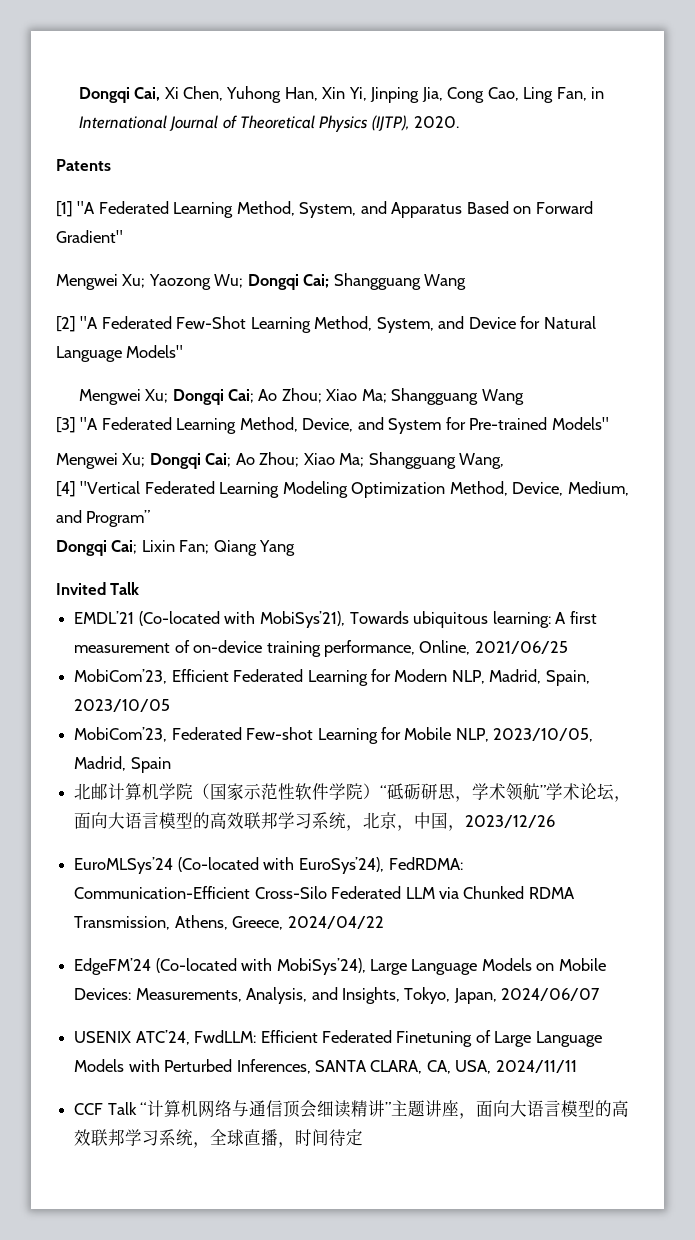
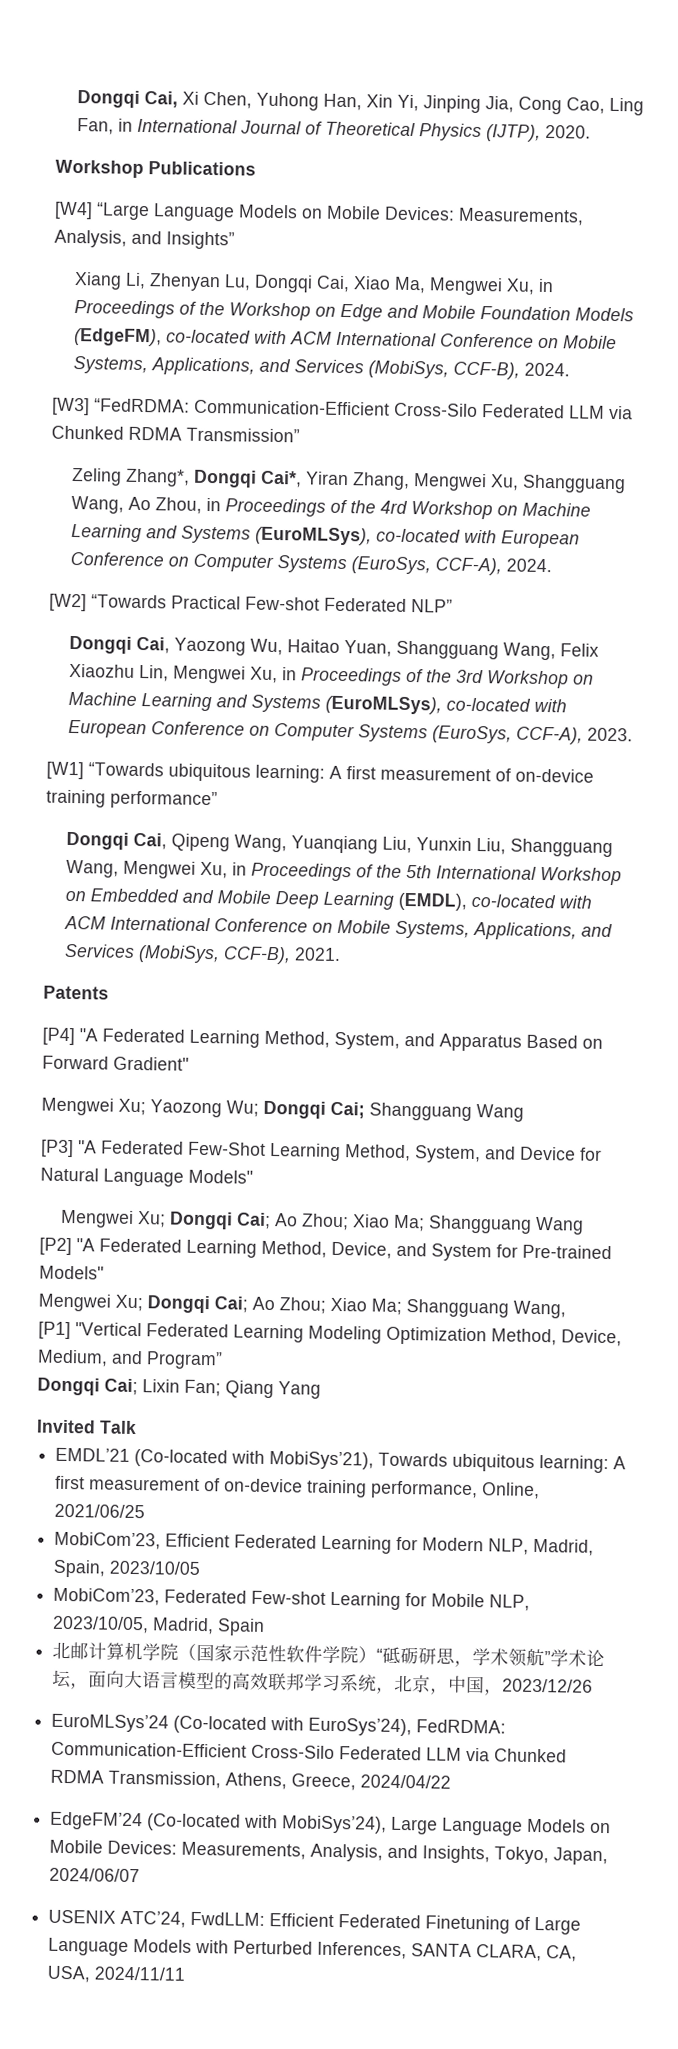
+ Workshop Publications
+ [W4] “Large Language Models on Mobile Devices: Measurements, Analysis, and Insights”
+ Xiang Li, Zhenyan Lu, Dongqi Cai, Xiao Ma, Mengwei Xu, in Proceedings of the Workshop on Edge and Mobile Foundation Models (EdgeFM), co-located with ACM International Conference on Mobile Systems, Applications, and Services (MobiSys, CCF-B), 2024.
+ [W3] “FedRDMA: Communication-Efficient Cross-Silo Federated LLM via Chunked RDMA Transmission”
+ Zeling Zhang*, Dongqi Cai*, Yiran Zhang, Mengwei Xu, Shangguang Wang, Ao Zhou, in Proceedings of the 4rd Workshop on Machine Learning and Systems (EuroMLSys), co-located with European Conference on Computer Systems (EuroSys, CCF-A), 2024.
+ [W2] “Towards Practical Few-shot Federated NLP”
+ Dongqi Cai, Yaozong Wu, Haitao Yuan, Shangguang Wang, Felix Xiaozhu Lin, Mengwei Xu, in Proceedings of the 3rd Workshop on Machine Learning and Systems (EuroMLSys), co-located with European Conference on Computer Systems (EuroSys, CCF-A), 2023.
+ [W1] “Towards ubiquitous learning: A first measurement of on-device training performance”
+ Dongqi Cai, Qipeng Wang, Yuanqiang Liu, Yunxin Liu, Shangguang Wang, Mengwei Xu, in Proceedings of the 5th International Workshop on Embedded and Mobile Deep Learning (EMDL), co-located with ACM International Conference on Mobile Systems, Applications, and Services (MobiSys, CCF-B), 2021.
- [1] "A Federated Learning Method, System, and Apparatus Based on Forward Gradient"
+ [P4] "A Federated Learning Method, System, and Apparatus Based on Forward Gradient"
- [2] "A Federated Few-Shot Learning Method, System, and Device for Natural Language Models"
+ [P3] "A Federated Few-Shot Learning Method, System, and Device for Natural Language Models"
- [3] "A Federated Learning Method, Device, and System for Pre-trained Models"
+ [P2] "A Federated Learning Method, Device, and System for Pre-trained Models"
- [4] "Vertical Federated Learning Modeling Optimization Method, Device, Medium, and Program”
+ [P1] "Vertical Federated Learning Modeling Optimization Method, Device, Medium, and Program”
- CCF Talk “计算机网络与通信顶会细读精讲”主题讲座，面向大语言模型的高效联邦学习系统，全球直播，时间待定

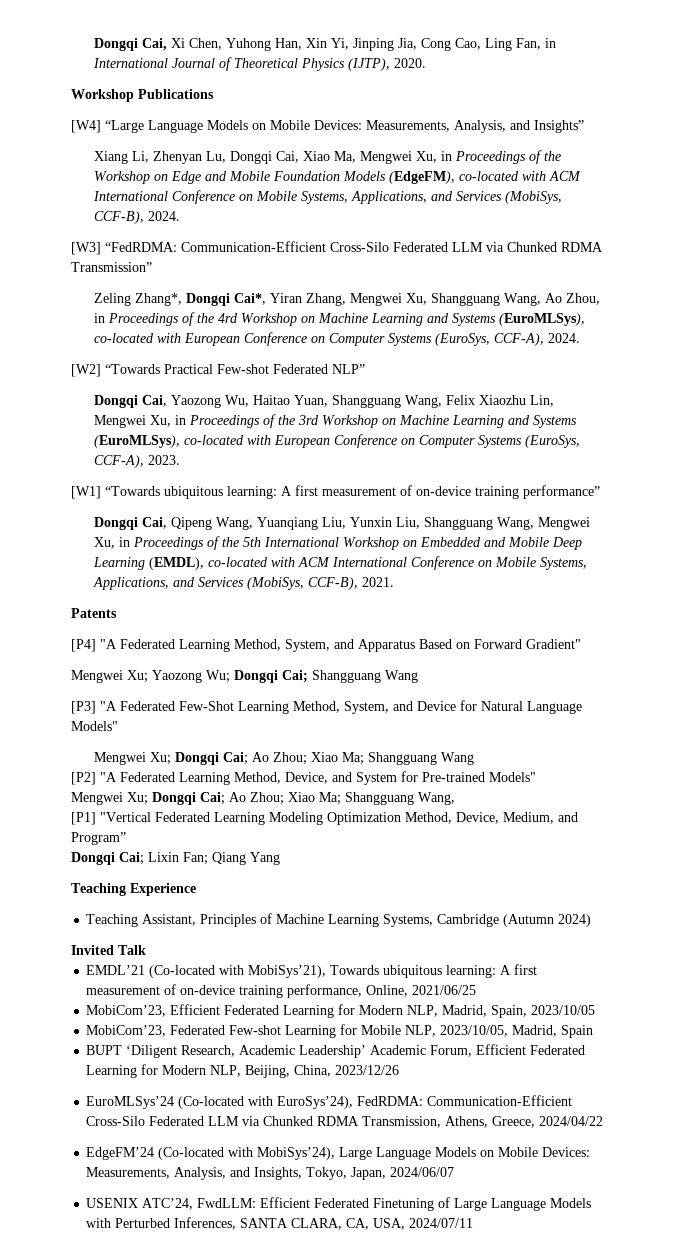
+ Teaching Experience
+ Teaching Assistant, Principles of Machine Learning Systems, Cambridge (Autumn 2024)
- 北邮计算机学院（国家示范性软件学院）“砥砺研思，学术领航”学术论坛，面向大语言模型的高效联邦学习系统，北京，中国，2023/12/26
+ BUPT ‘Diligent Research, Academic Leadership’ Academic Forum, Efficient Federated Learning for Modern NLP, Beijing, China, 2023/12/26
- USENIX ATC’24, FwdLLM: Efficient Federated Finetuning of Large Language Models with Perturbed Inferences, SANTA CLARA, CA, USA, 2024/11/11
+ USENIX ATC’24, FwdLLM: Efficient Federated Finetuning of Large Language Models with Perturbed Inferences, SANTA CLARA, CA, USA, 2024/07/11

